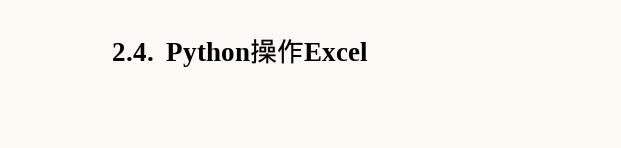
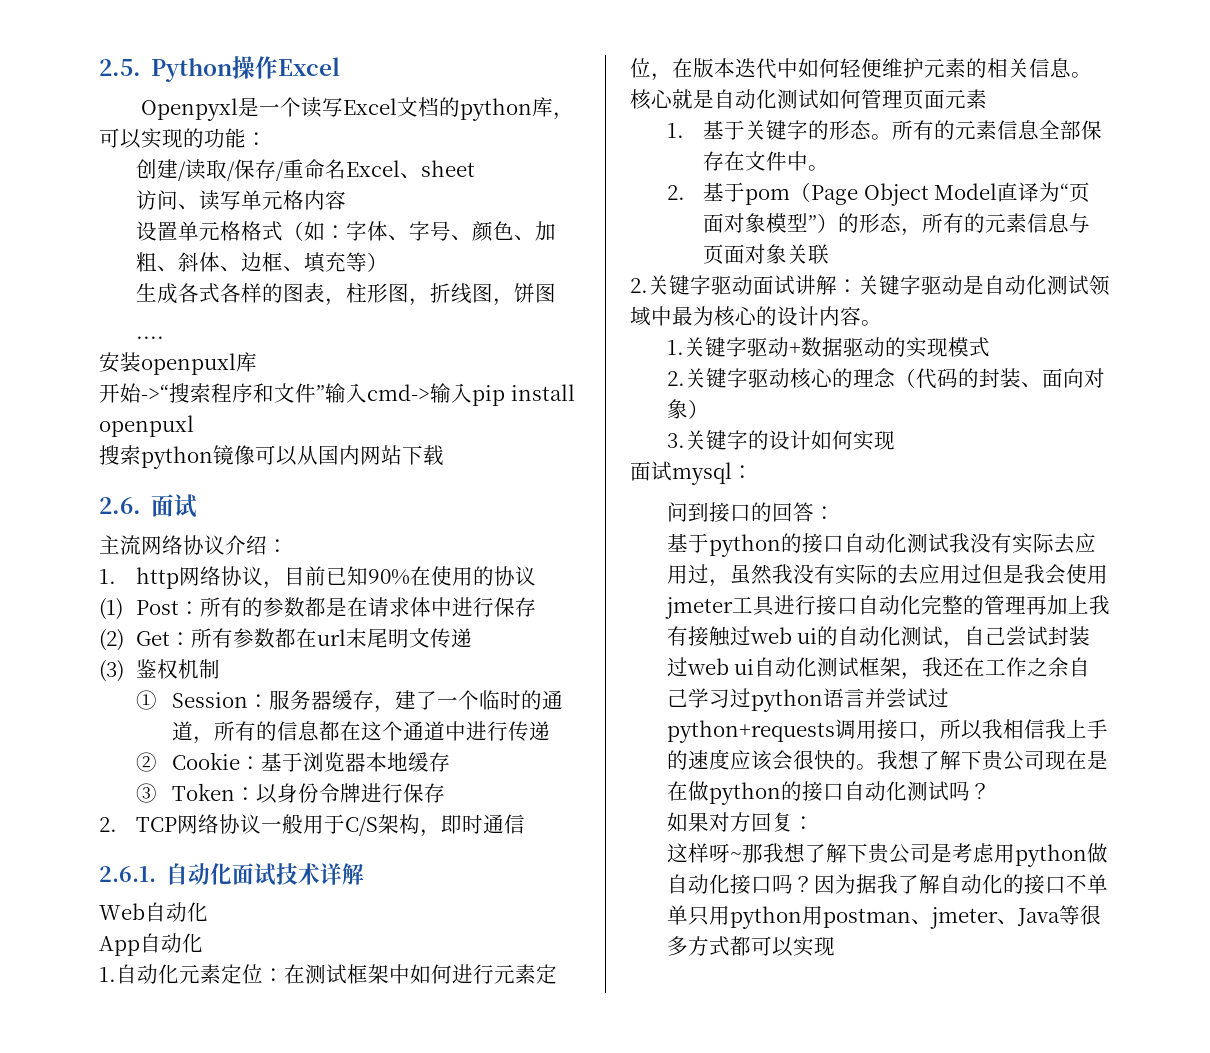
- 2.4. Python操作Excel
+ 2.5. Python操作Excel
+ Openpyxl是一个读写Excel文档的python库，可以实现的功能：
+ 创建/读取/保存/重命名Excel、sheet
+ 访问、读写单元格内容
+ 设置单元格格式（如：字体、字号、颜色、加粗、斜体、边框、填充等）
+ 生成各式各样的图表，柱形图，折线图，饼图
+ ....
+ 安装openpuxl库
+ 开始->“搜索程序和文件”输入cmd->输入pip install openpuxl
+ 搜索python镜像可以从国内网站下载
+ 2.6.面试
+ 主流网络协议介绍：
+ 1. http网络协议，目前已知90%在使用的协议
+ (1) Post：所有的参数都是在请求体中进行保存
+ (2) Get：所有参数都在url末尾明文传递
+ (3)鉴权机制
+ ① Session：服务器缓存，建了一个临时的通道，所有的信息都在这个通道中进行传递
+ ② Cookie：基于浏览器本地缓存
+ ③ Token：以身份令牌进行保存
+ 2. TCP网络协议一般用于C/S架构，即时通信
+ 2.6.1.自动化面试技术详解
+ Web自动化
+ App自动化
+ 1.自动化元素定位：在测试框架中如何进行元素定位，在版本迭代中如何轻便维护元素的相关信息。核心就是自动化测试如何管理页面元素
+ 1.基于关键字的形态。所有的元素信息全部保存在文件中。
+ 2.基于pom（Page Object Model直译为“页面对象模型”）的形态，所有的元素信息与页面对象关联
+ 2.关键字驱动面试讲解：关键字驱动是自动化测试领域中最为核心的设计内容。
+ 1.关键字驱动+数据驱动的实现模式
+ 2.关键字驱动核心的理念（代码的封装、面向对象）
+ 3.关键字的设计如何实现
+ 面试mysql：
+ 问到接口的回答：
+ 基于python的接口自动化测试我没有实际去应用过，虽然我没有实际的去应用过但是我会使用jmeter工具进行接口自动化完整的管理再加上我有接触过web ui的自动化测试，自己尝试封装过web ui自动化测试框架，我还在工作之余自己学习过python语言并尝试过python+requests调用接口，所以我相信我上手的速度应该会很快的。我想了解下贵公司现在是在做python的接口自动化测试吗？
+ 如果对方回复：
+ 这样呀~那我想了解下贵公司是考虑用python做自动化接口吗？因为据我了解自动化的接口不单单只用python用postman、jmeter、Java等很多方式都可以实现

